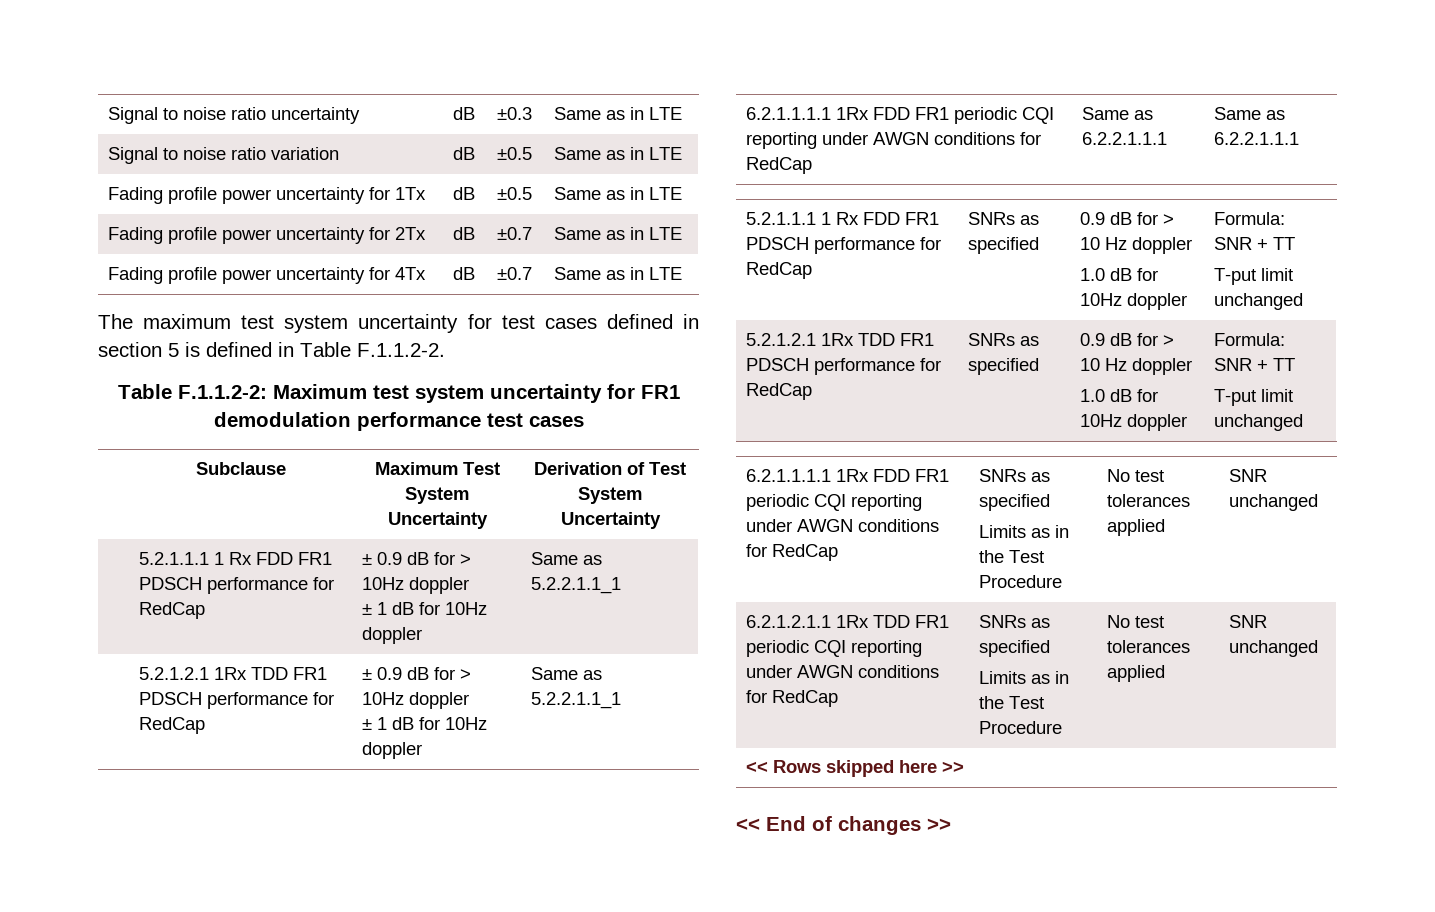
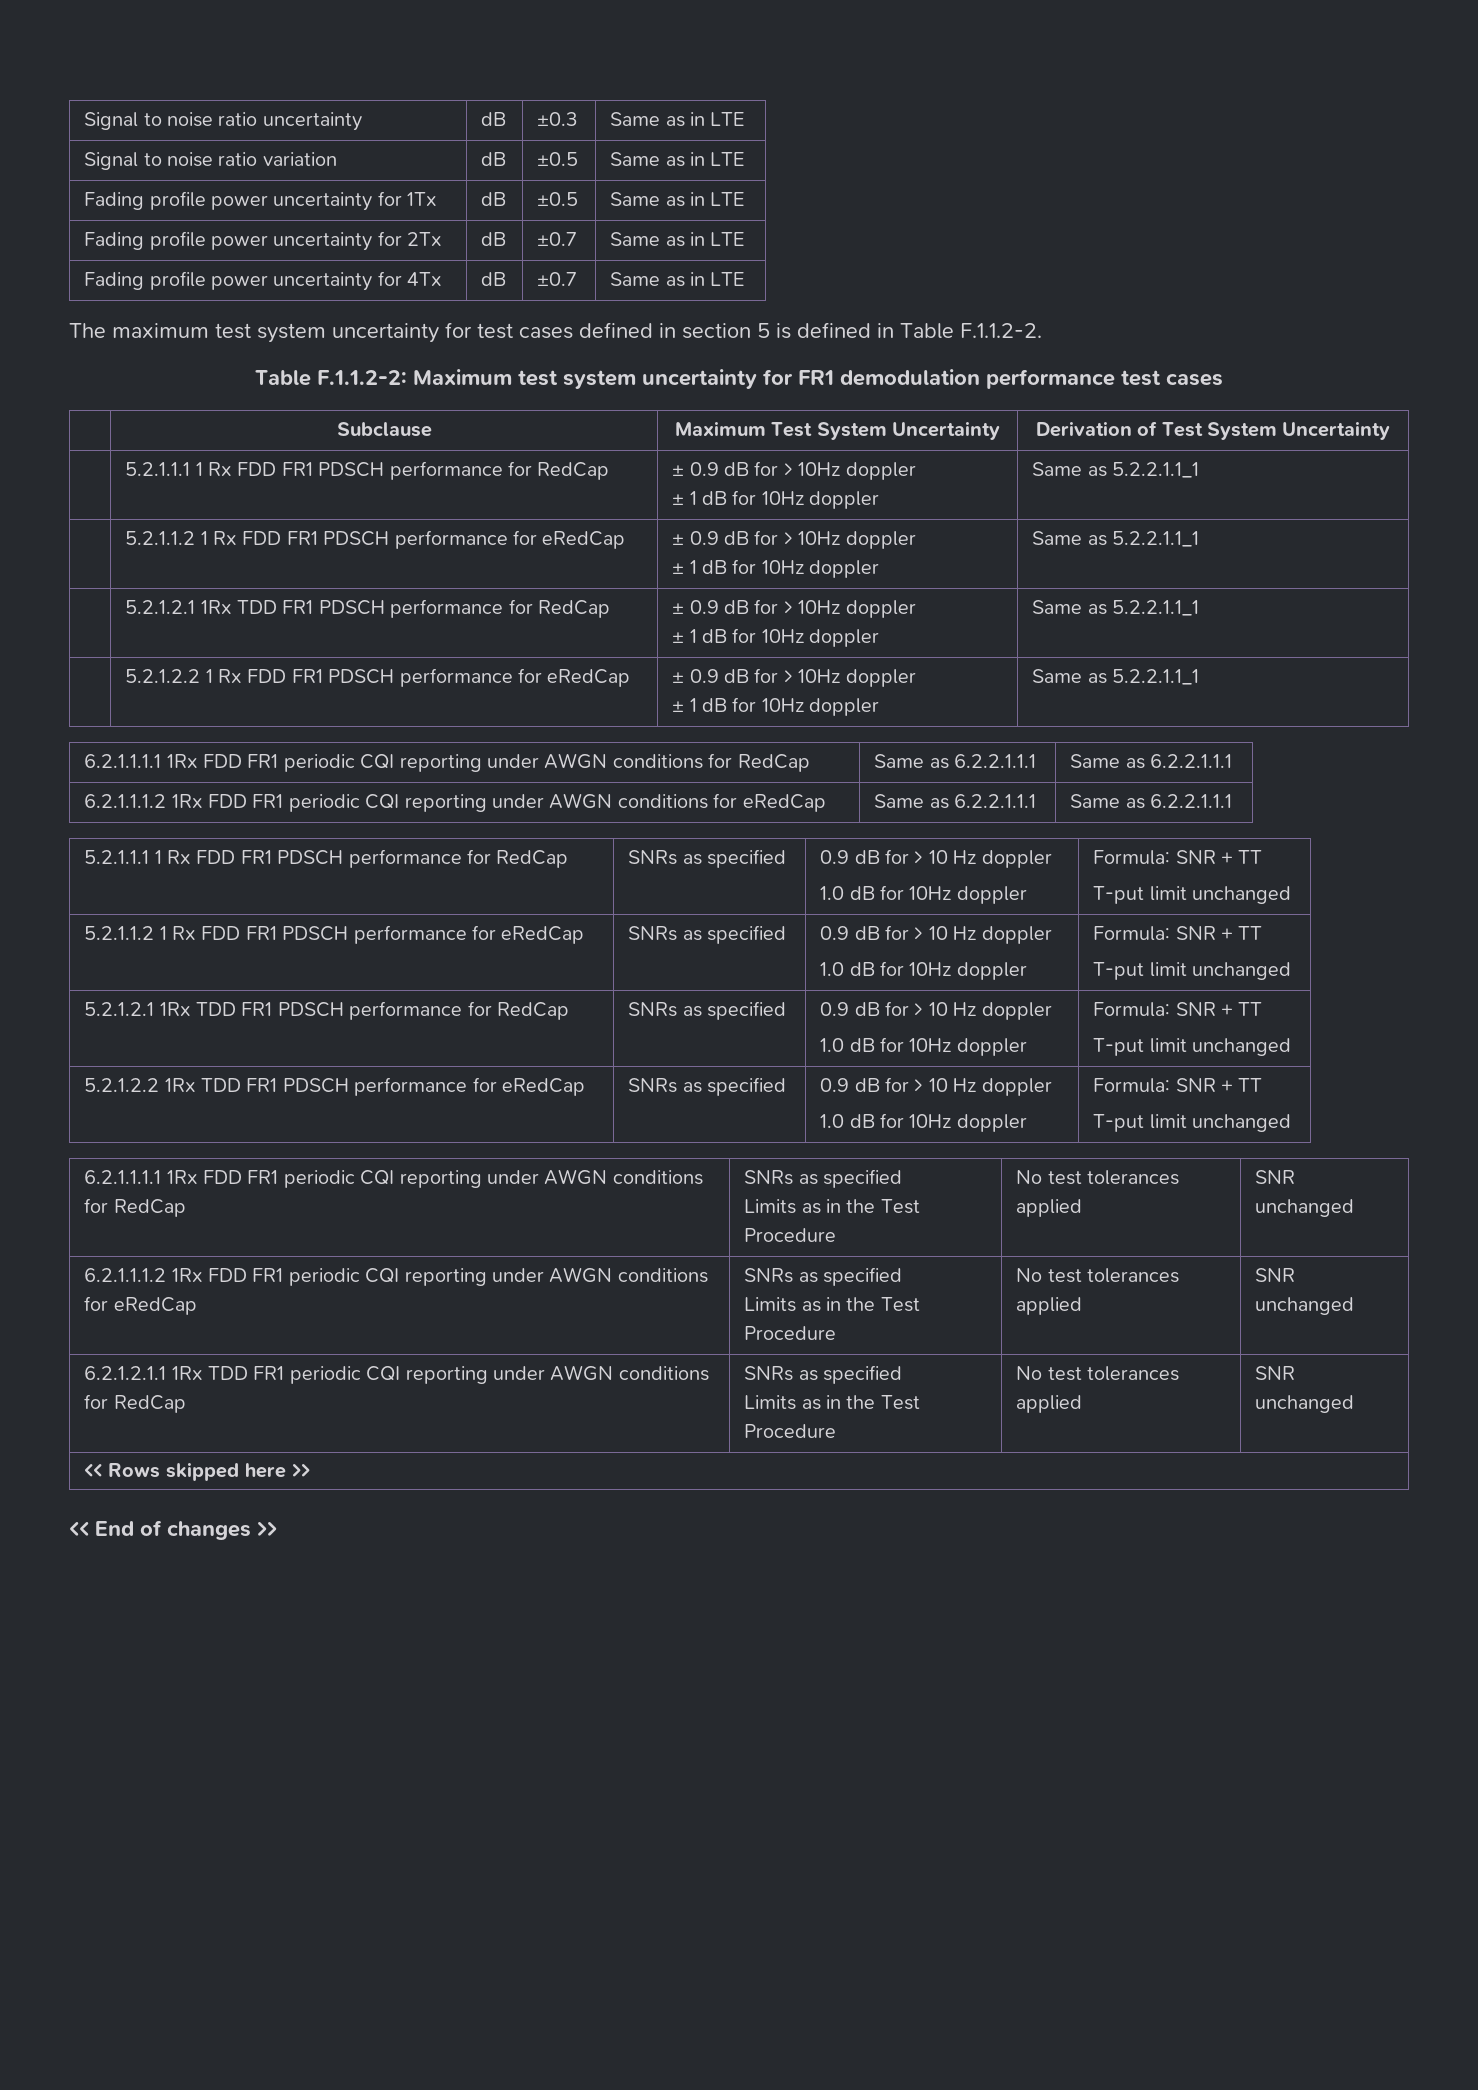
+ | 5.2.1.1.2 1 Rx FDD FR1 PDSCH performance for eRedCap | ± 0.9 dB for > 10Hz doppler
+ ± 1 dB for 10Hz doppler | Same as 5.2.2.1.1_1
+ | 5.2.1.2.2 1 Rx FDD FR1 PDSCH performance for eRedCap | ± 0.9 dB for > 10Hz doppler
+ ± 1 dB for 10Hz doppler | Same as 5.2.2.1.1_1
+ 6.2.1.1.1.2 1Rx FDD FR1 periodic CQI reporting under AWGN conditions for eRedCap | Same as 6.2.2.1.1.1 | Same as 6.2.2.1.1.1
+ 5.2.1.1.2 1 Rx FDD FR1 PDSCH performance for eRedCap | SNRs as specified | 0.9 dB for > 10 Hz doppler
+ 1.0 dB for 10Hz doppler | Formula: SNR + TT
+ T-put limit unchanged
+ 5.2.1.2.2 1Rx TDD FR1 PDSCH performance for eRedCap | SNRs as specified | 0.9 dB for > 10 Hz doppler
+ 1.0 dB for 10Hz doppler | Formula: SNR + TT
+ T-put limit unchanged
+ 6.2.1.1.1.2 1Rx FDD FR1 periodic CQI reporting under AWGN conditions for eRedCap | SNRs as specified
+ Limits as in the Test Procedure | No test tolerances applied | SNR unchanged

